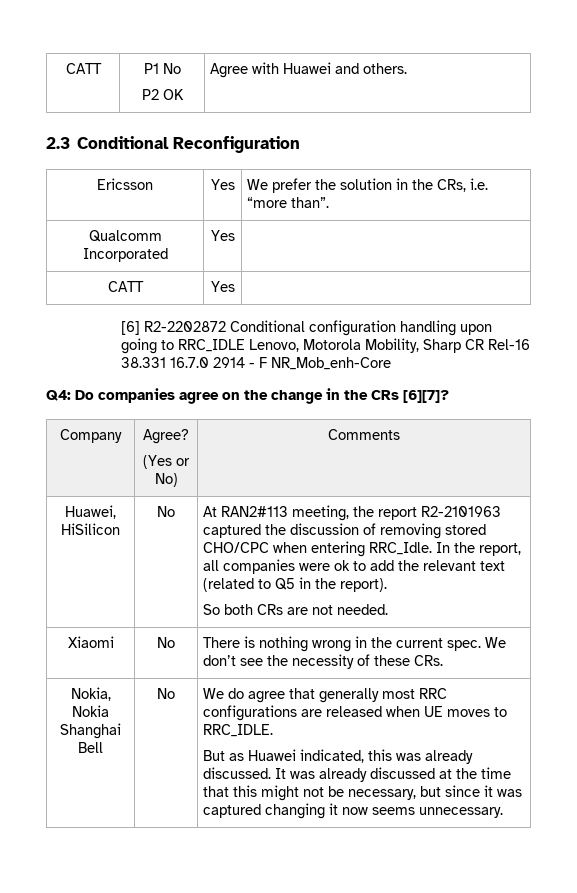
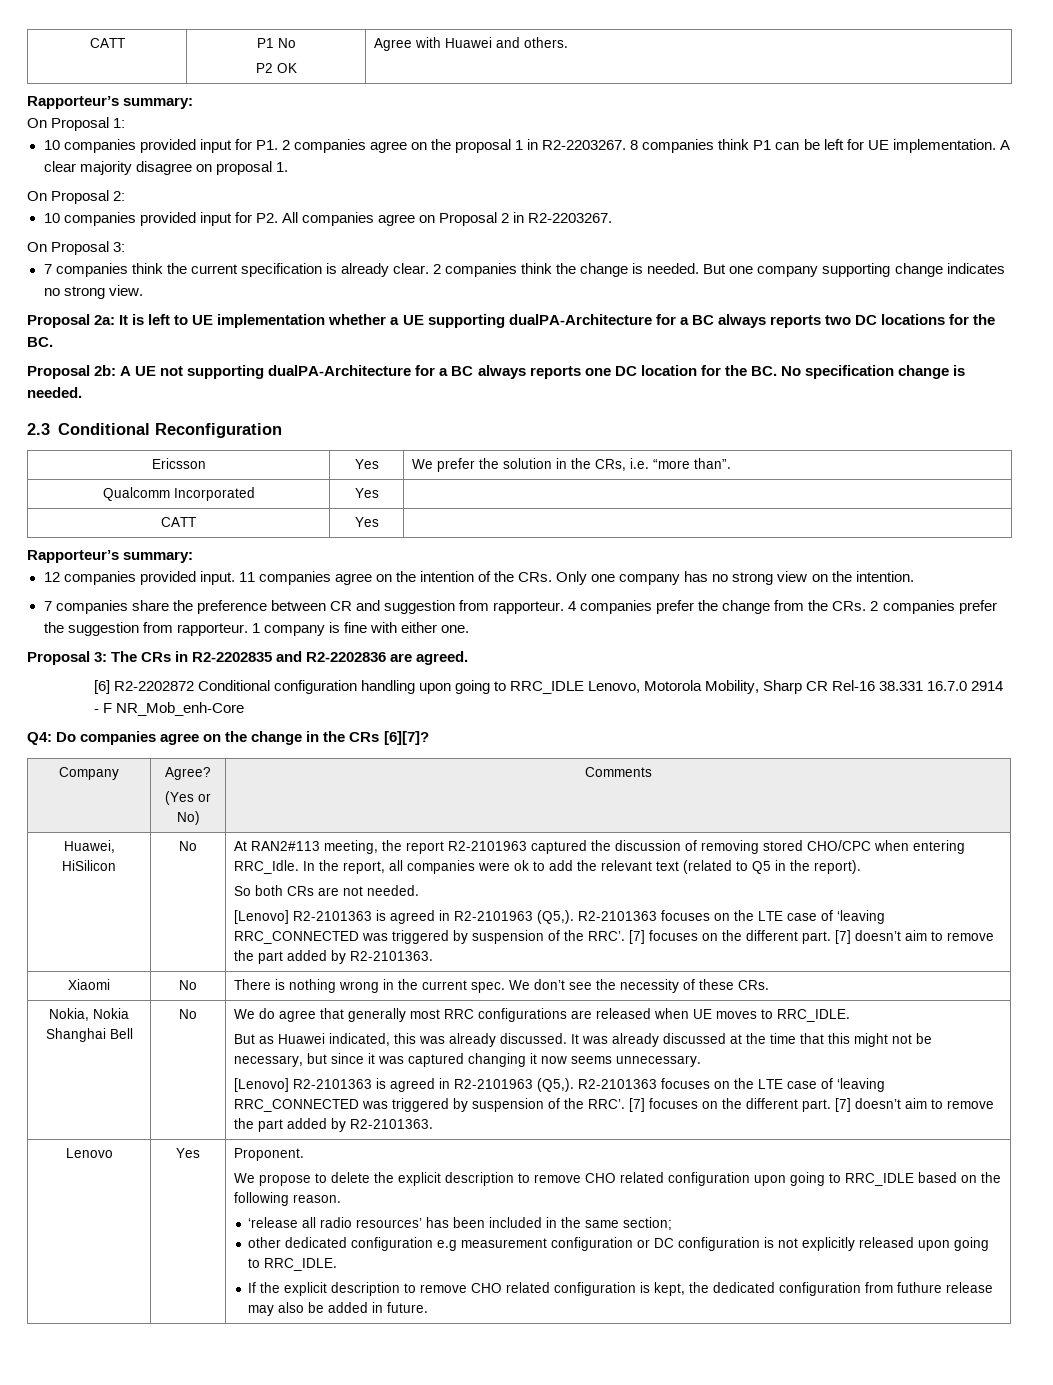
  CATT | P1 No
  P2 OK | Agree with Huawei and others.
+ Rapporteur’s summary:
+ On Proposal 1:
+ 10 companies provided input for P1. 2 companies agree on the proposal 1 in R2-2203267. 8 companies think P1 can be left for UE implementation. A clear majority disagree on proposal 1.
+ On Proposal 2:
+ 10 companies provided input for P2. All companies agree on Proposal 2 in R2-2203267.
+ On Proposal 3:
+ 7 companies think the current specification is already clear. 2 companies think the change is needed. But one company supporting change indicates no strong view.
+ Proposal 2a: It is left to UE implementation whether a UE supporting dualPA-Architecture for a BC always reports two DC locations for the BC.
+ Proposal 2b: A UE not supporting dualPA-Architecture for a BC always reports one DC location for the BC. No specification change is needed.
  CATT | Yes |
+ Rapporteur’s summary:
+ 12 companies provided input. 11 companies agree on the intention of the CRs. Only one company has no strong view on the intention.
+ 7 companies share the preference between CR and suggestion from rapporteur. 4 companies prefer the change from the CRs. 2 companies prefer the suggestion from rapporteur. 1 company is fine with either one.
+ Proposal 3: The CRs in R2-2202835 and R2-2202836 are agreed.
  So both CRs are not needed.
+ [Lenovo] R2-2101363 is agreed in R2-2101963 (Q5,). R2-2101363 focuses on the LTE case of ‘leaving RRC_CONNECTED was triggered by suspension of the RRC’. [7] focuses on the different part. [7] doesn’t aim to remove the part added by R2-2101363.
  It was already discussed at the time that this might not be necessary, but since it was captured changing it now seems unnecessary.
+ [Lenovo] R2-2101363 is agreed in R2-2101963 (Q5,). R2-2101363 focuses on the LTE case of ‘leaving RRC_CONNECTED was triggered by suspension of the RRC’. [7] focuses on the different part. [7] doesn’t aim to remove the part added by R2-2101363.
+ Lenovo | Yes | Proponent.
+ We propose to delete the explicit description to remove CHO related configuration upon going to RRC_IDLE based on the following reason.
+ ‘release all radio resources’ has been included in the same section;
+ other dedicated configuration e.g measurement configuration or DC configuration is not explicitly released upon going to RRC_IDLE.
+ If the explicit description to remove CHO related configuration is kept, the dedicated configuration from futhure release may also be added in future.

